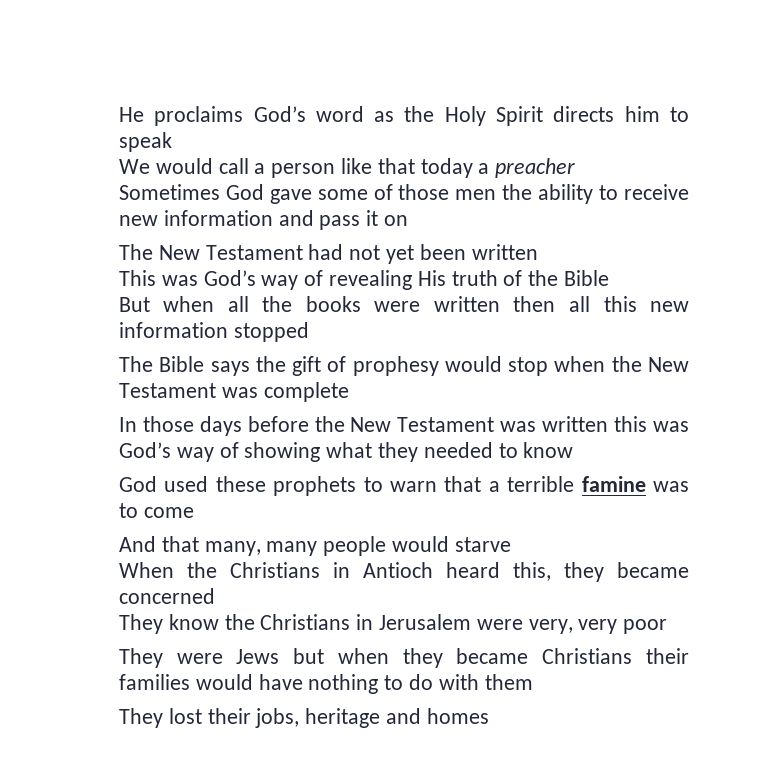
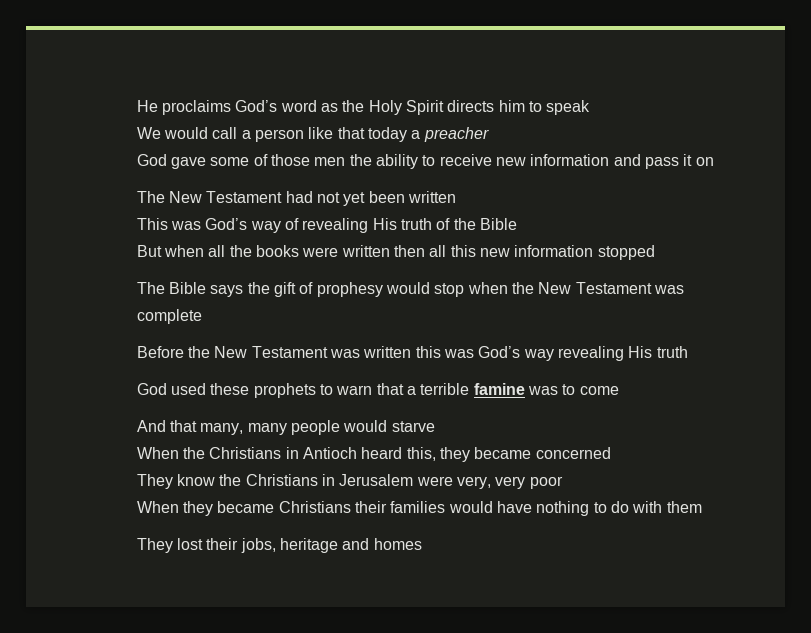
- Sometimes God gave some of those men the ability to receive new information and pass it on
+ God gave some of those men the ability to receive new information and pass it on
- In those days before the New Testament was written this was God’s way of showing what they needed to know
+ Before the New Testament was written this was God’s way revealing His truth
- They were Jews but when they became Christians their families would have nothing to do with them
+ When they became Christians their families would have nothing to do with them

